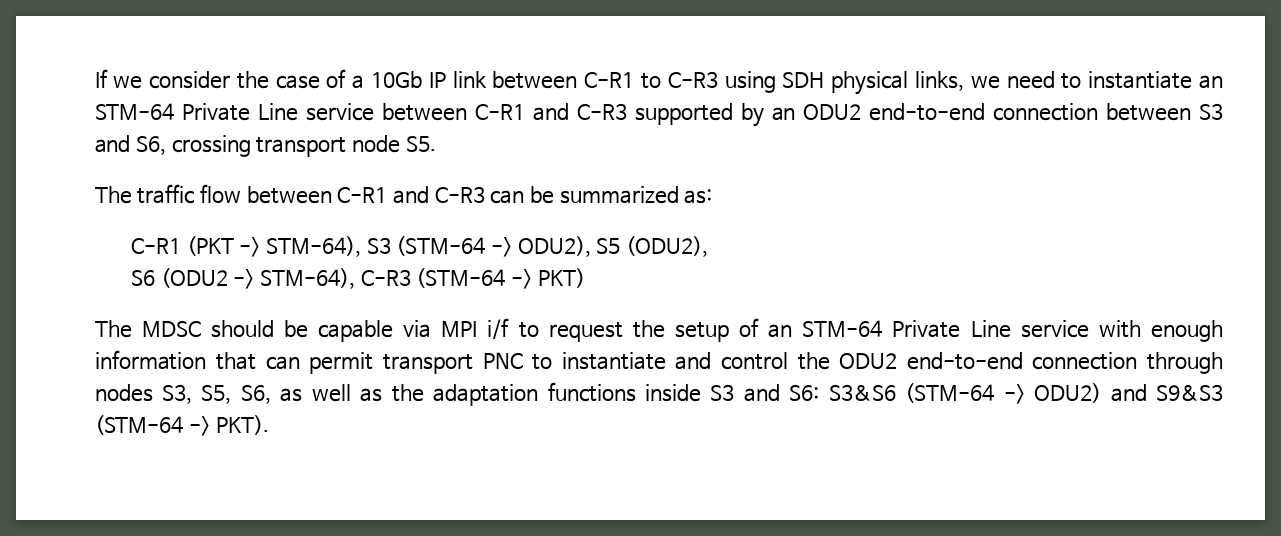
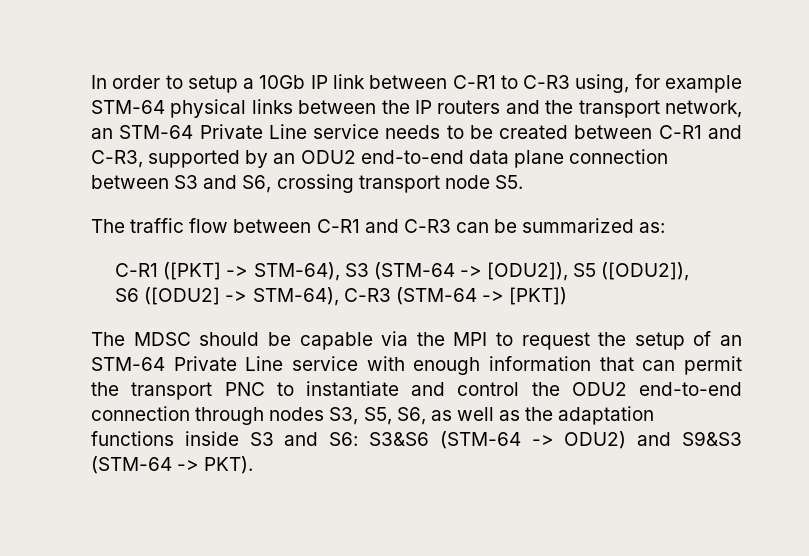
- If we consider the case of a 10Gb IP link between C-R1 to C-R3 using SDH physical links, we need to instantiate an STM-64 Private Line service between C-R1 and C-R3 supported by an ODU2 end-to-end connection between S3 and S6, crossing transport node S5.
+ In order to setup a 10Gb IP link between C-R1 to C-R3 using, for example STM-64 physical links between the IP routers and the transport network, an STM-64 Private Line service needs to be created between C-R1 and C-R3, supported by an ODU2 end-to-end data plane connection between S3 and S6, crossing transport node S5.
- C-R1 (PKT -> STM-64), S3 (STM-64 -> ODU2), S5 (ODU2),
+ C-R1 ([PKT] -> STM-64), S3 (STM-64 -> [ODU2]), S5 ([ODU2]),
- S6 (ODU2 -> STM-64), C-R3 (STM-64 -> PKT)
+ S6 ([ODU2] -> STM-64), C-R3 (STM-64 -> [PKT])
- The MDSC should be capable via MPI i/f to request the setup of an STM-64 Private Line service with enough information that can permit transport PNC to instantiate and control the ODU2 end-to-end connection through nodes S3, S5, S6, as well as the adaptation functions inside S3 and S6: S3&S6 (STM-64 -> ODU2) and S9&S3 (STM-64 -> PKT).
+ The MDSC should be capable via the MPI to request the setup of an STM-64 Private Line service with enough information that can permit the transport PNC to instantiate and control the ODU2 end-to-end connection through nodes S3, S5, S6, as well as the adaptation functions inside S3 and S6: S3&S6 (STM-64 -> ODU2) and S9&S3 (STM-64 -> PKT).

